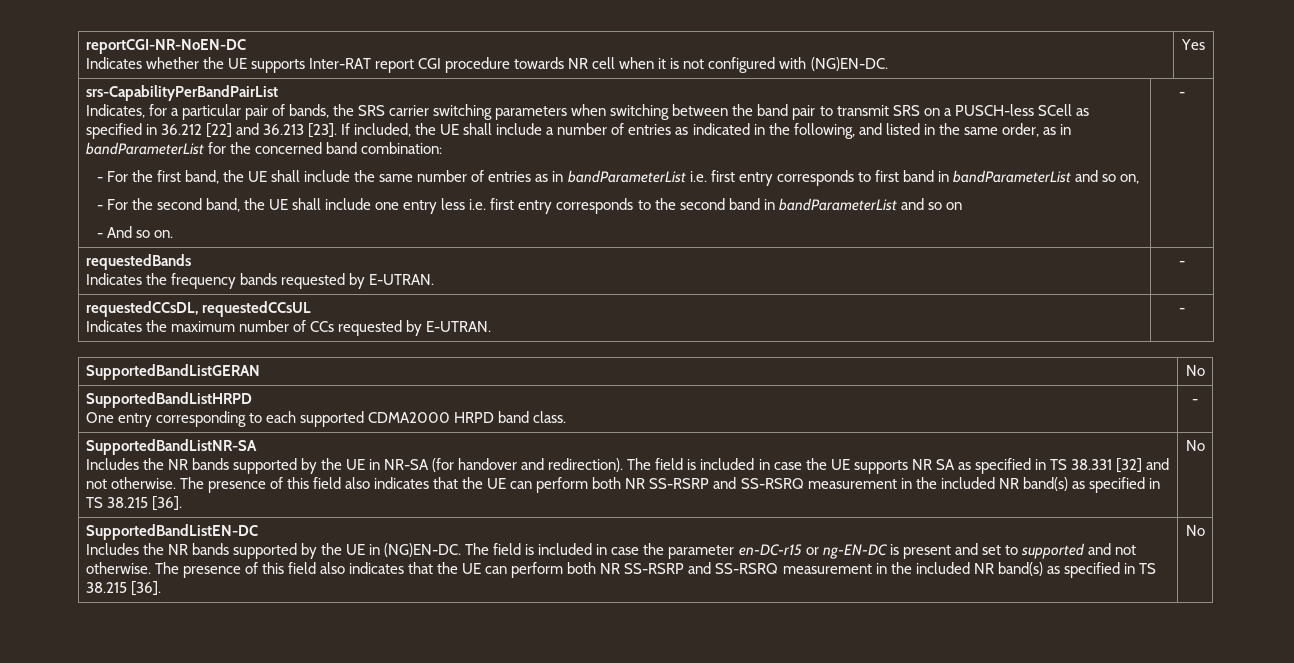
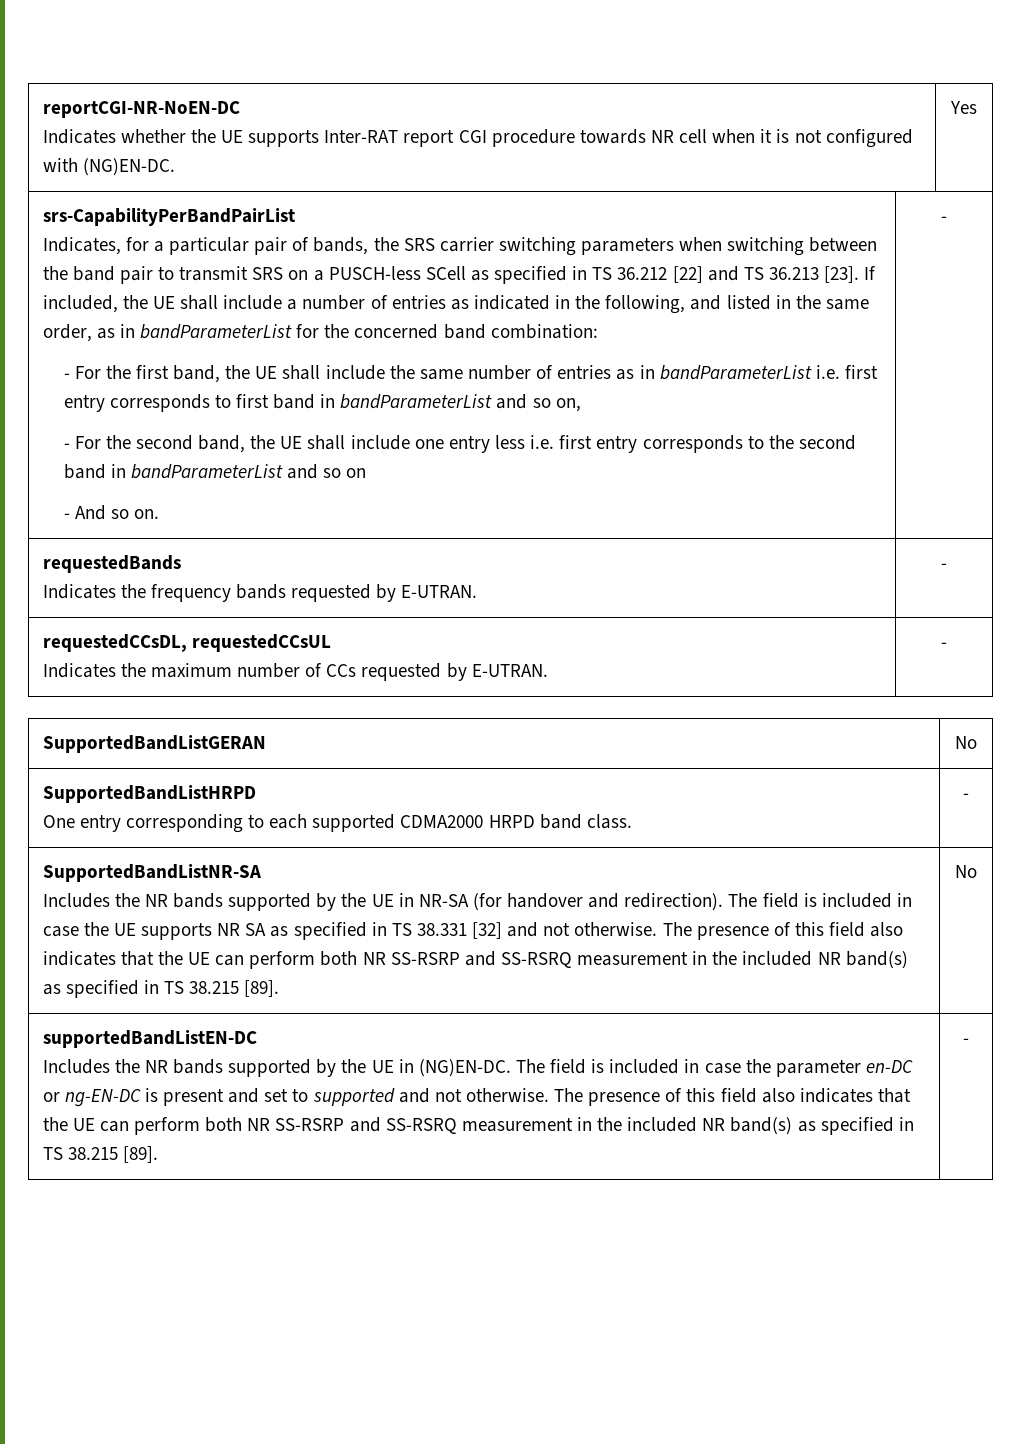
- Indicates, for a particular pair of bands, the SRS carrier switching parameters when switching between the band pair to transmit SRS on a PUSCH-less SCell as specified in 36.212 [22] and 36.213 [23].
+ Indicates, for a particular pair of bands, the SRS carrier switching parameters when switching between the band pair to transmit SRS on a PUSCH-less SCell as specified in TS 36.212 [22] and TS 36.213 [23].
- The field is included in case the UE supports NR SA as specified in TS 38.331 [32] and not otherwise. The presence of this field also indicates that the UE can perform both NR SS-RSRP and SS-RSRQ measurement in the included NR band(s) as specified in TS 38.215 [36]. | No
- SupportedBandListEN-DC
+ The field is included in case the UE supports NR SA as specified in TS 38.331 [32] and not otherwise. The presence of this field also indicates that the UE can perform both NR SS-RSRP and SS-RSRQ measurement in the included NR band(s) as specified in TS 38.215 [89]. | No
+ supportedBandListEN-DC
- The field is included in case the parameter en-DC-r15 or ng-EN-DC is present and set to supported and not otherwise. The presence of this field also indicates that the UE can perform both NR SS-RSRP and SS-RSRQ measurement in the included NR band(s) as specified in TS 38.215 [36]. | No
+ The field is included in case the parameter en-DC or ng-EN-DC is present and set to supported and not otherwise. The presence of this field also indicates that the UE can perform both NR SS-RSRP and SS-RSRQ measurement in the included NR band(s) as specified in TS 38.215 [89]. | -

